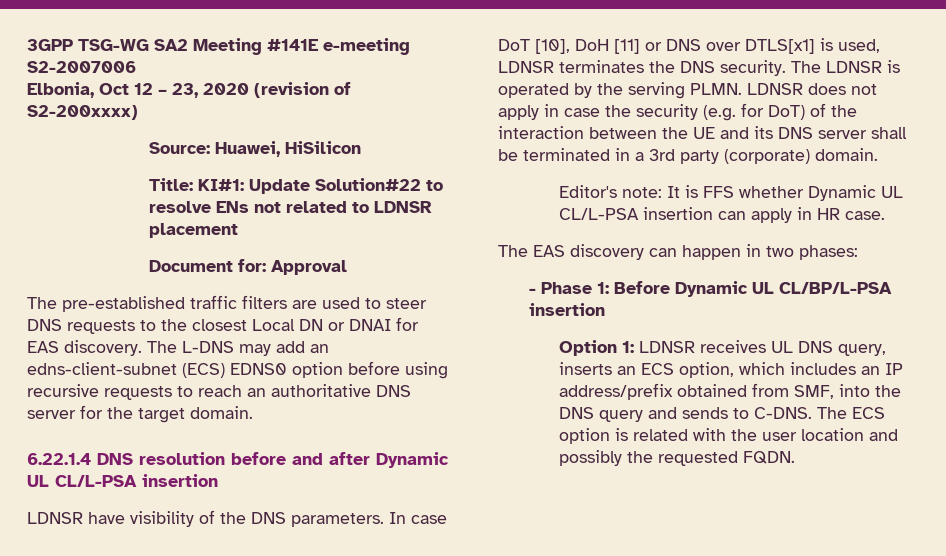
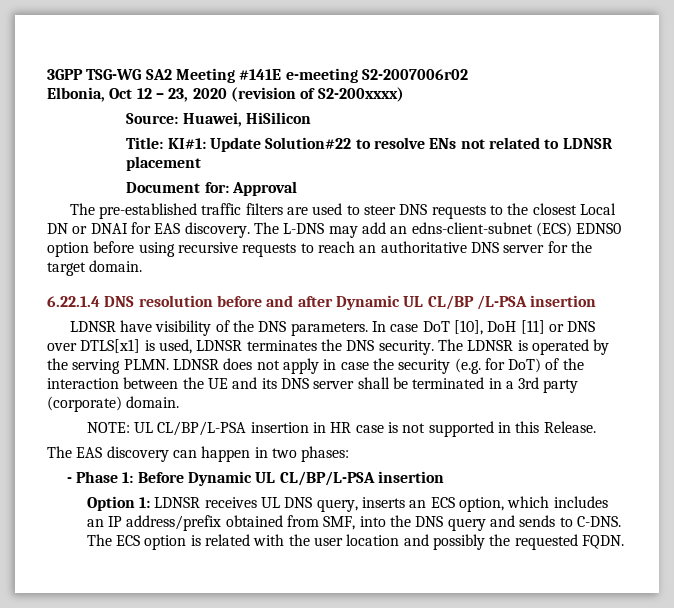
- 3GPP TSG-WG SA2 Meeting #141E e-meeting S2-2007006
+ 3GPP TSG-WG SA2 Meeting #141E e-meeting S2-2007006r02
- 6.22.1.4 DNS resolution before and after Dynamic UL CL/L-PSA insertion
+ 6.22.1.4 DNS resolution before and after Dynamic UL CL/BP /L-PSA insertion
- Editor's note: It is FFS whether Dynamic UL CL/L-PSA insertion can apply in HR case.
+ NOTE: UL CL/BP/L-PSA insertion in HR case is not supported in this Release.

